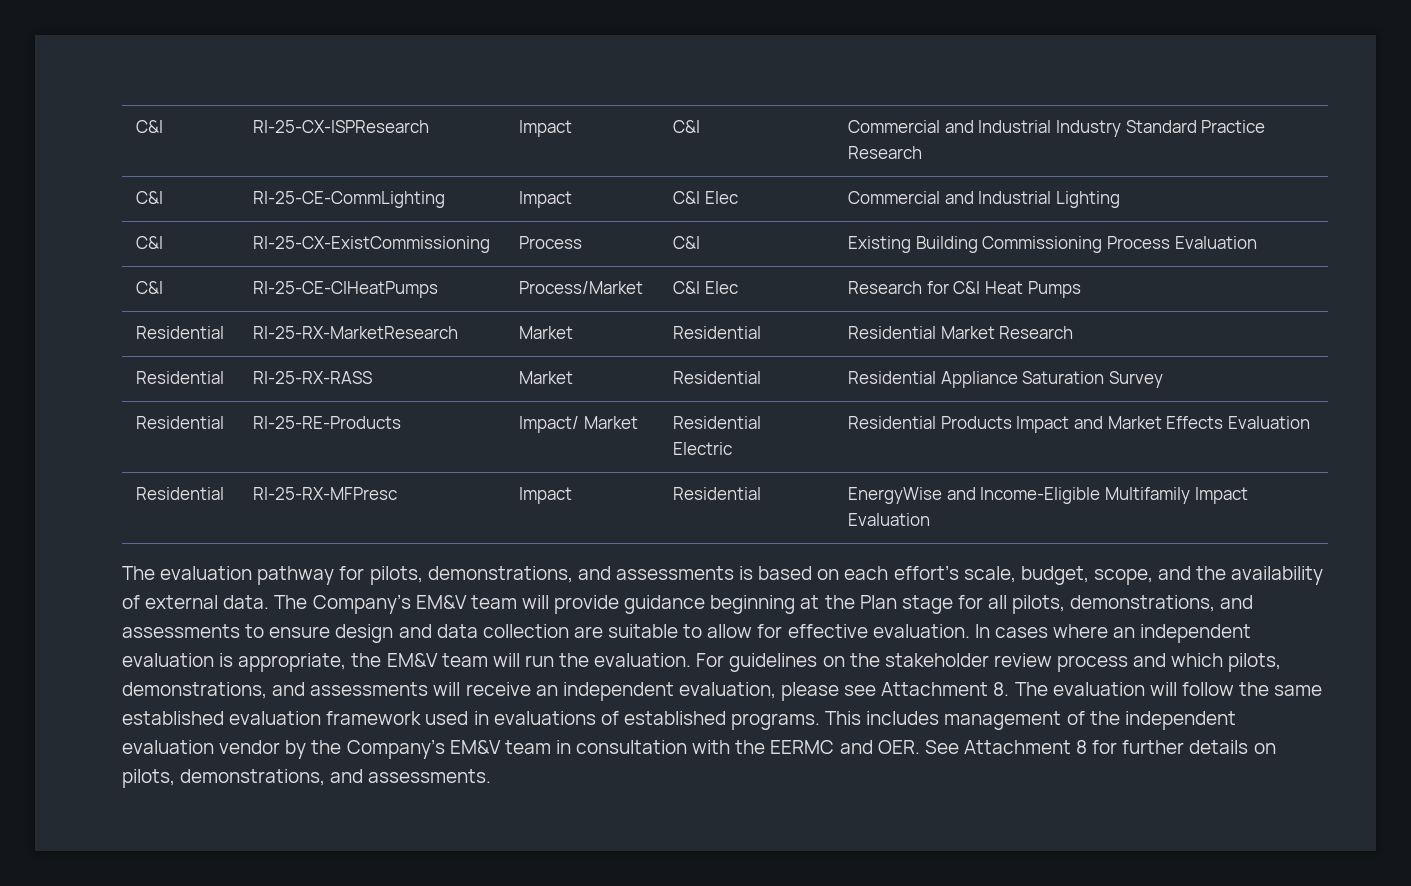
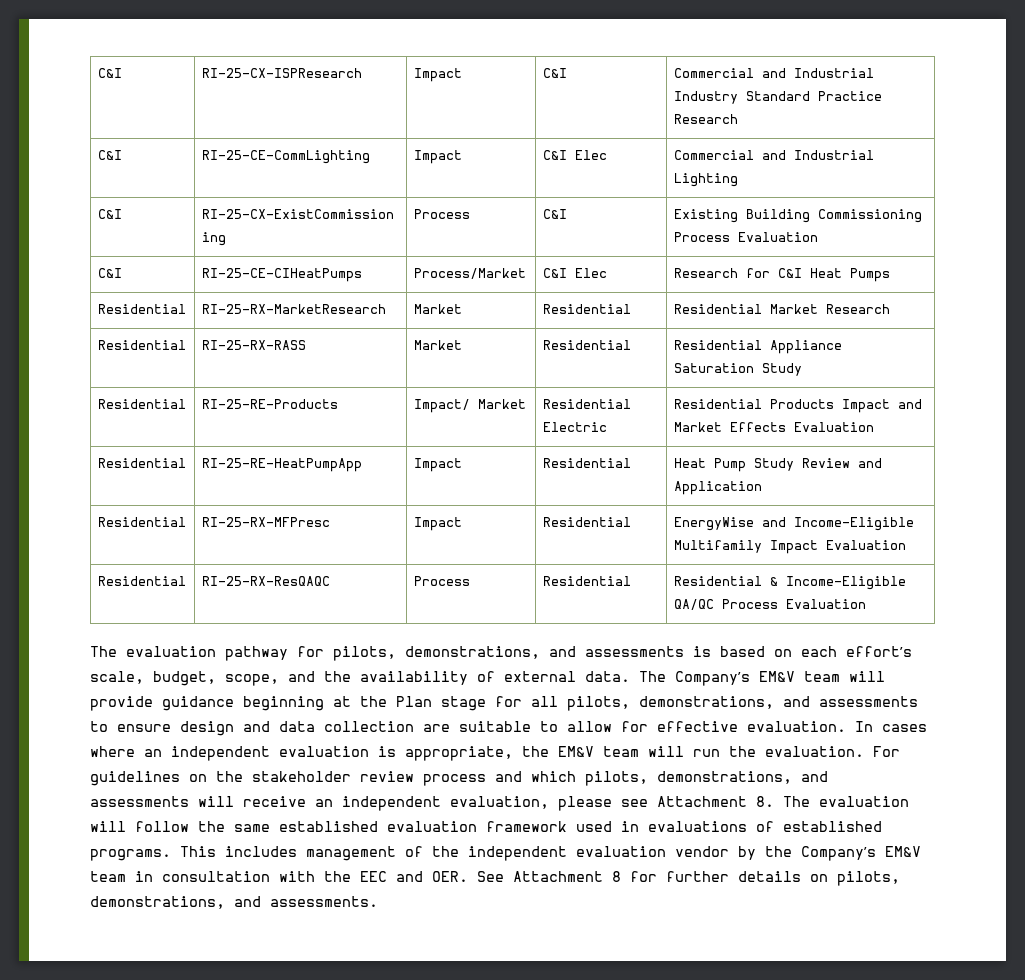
- Residential | RI-25-RX-RASS | Market | Residential | Residential Appliance Saturation Survey
+ Residential | RI-25-RX-RASS | Market | Residential | Residential Appliance Saturation Study
+ Residential | RI-25-RE-HeatPumpApp | Impact | Residential | Heat Pump Study Review and Application
+ Residential | RI-25-RX-ResQAQC | Process | Residential | Residential & Income-Eligible QA/QC Process Evaluation
- This includes management of the independent evaluation vendor by the Company’s EM&V team in consultation with the EERMC and OER. See Attachment 8 for further details on pilots, demonstrations, and assessments.
+ This includes management of the independent evaluation vendor by the Company’s EM&V team in consultation with the EEC and OER. See Attachment 8 for further details on pilots, demonstrations, and assessments.

